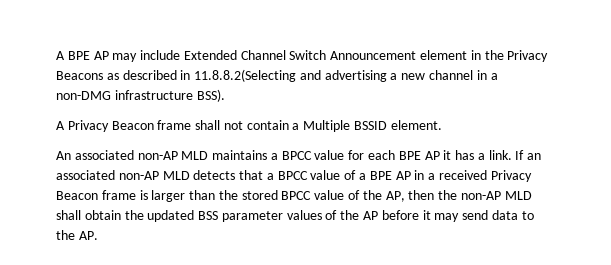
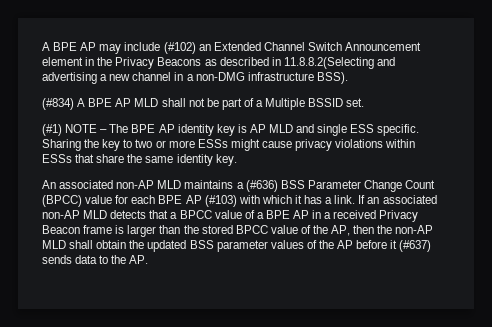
- A BPE AP may include Extended Channel Switch Announcement element in the Privacy Beacons as described in 11.8.8.2(Selecting and advertising a new channel in a non-DMG infrastructure BSS).
+ A BPE AP may include (#102) an Extended Channel Switch Announcement element in the Privacy Beacons as described in 11.8.8.2(Selecting and advertising a new channel in a non-DMG infrastructure BSS).
- A Privacy Beacon frame shall not contain a Multiple BSSID element.
+ (#834) A BPE AP MLD shall not be part of a Multiple BSSID set.
+ (#1) NOTE – The BPE AP identity key is AP MLD and single ESS specific. Sharing the key to two or more ESSs might cause privacy violations within ESSs that share the same identity key.
- An associated non-AP MLD maintains a BPCC value for each BPE AP it has a link.
+ An associated non-AP MLD maintains a (#636) BSS Parameter Change Count (BPCC) value for each BPE AP (#103) with which it has a link.
- If an associated non-AP MLD detects that a BPCC value of a BPE AP in a received Privacy Beacon frame is larger than the stored BPCC value of the AP, then the non-AP MLD shall obtain the updated BSS parameter values of the AP before it may send data to the AP.
+ If an associated non-AP MLD detects that a BPCC value of a BPE AP in a received Privacy Beacon frame is larger than the stored BPCC value of the AP, then the non-AP MLD shall obtain the updated BSS parameter values of the AP before it (#637) sends data to the AP.

